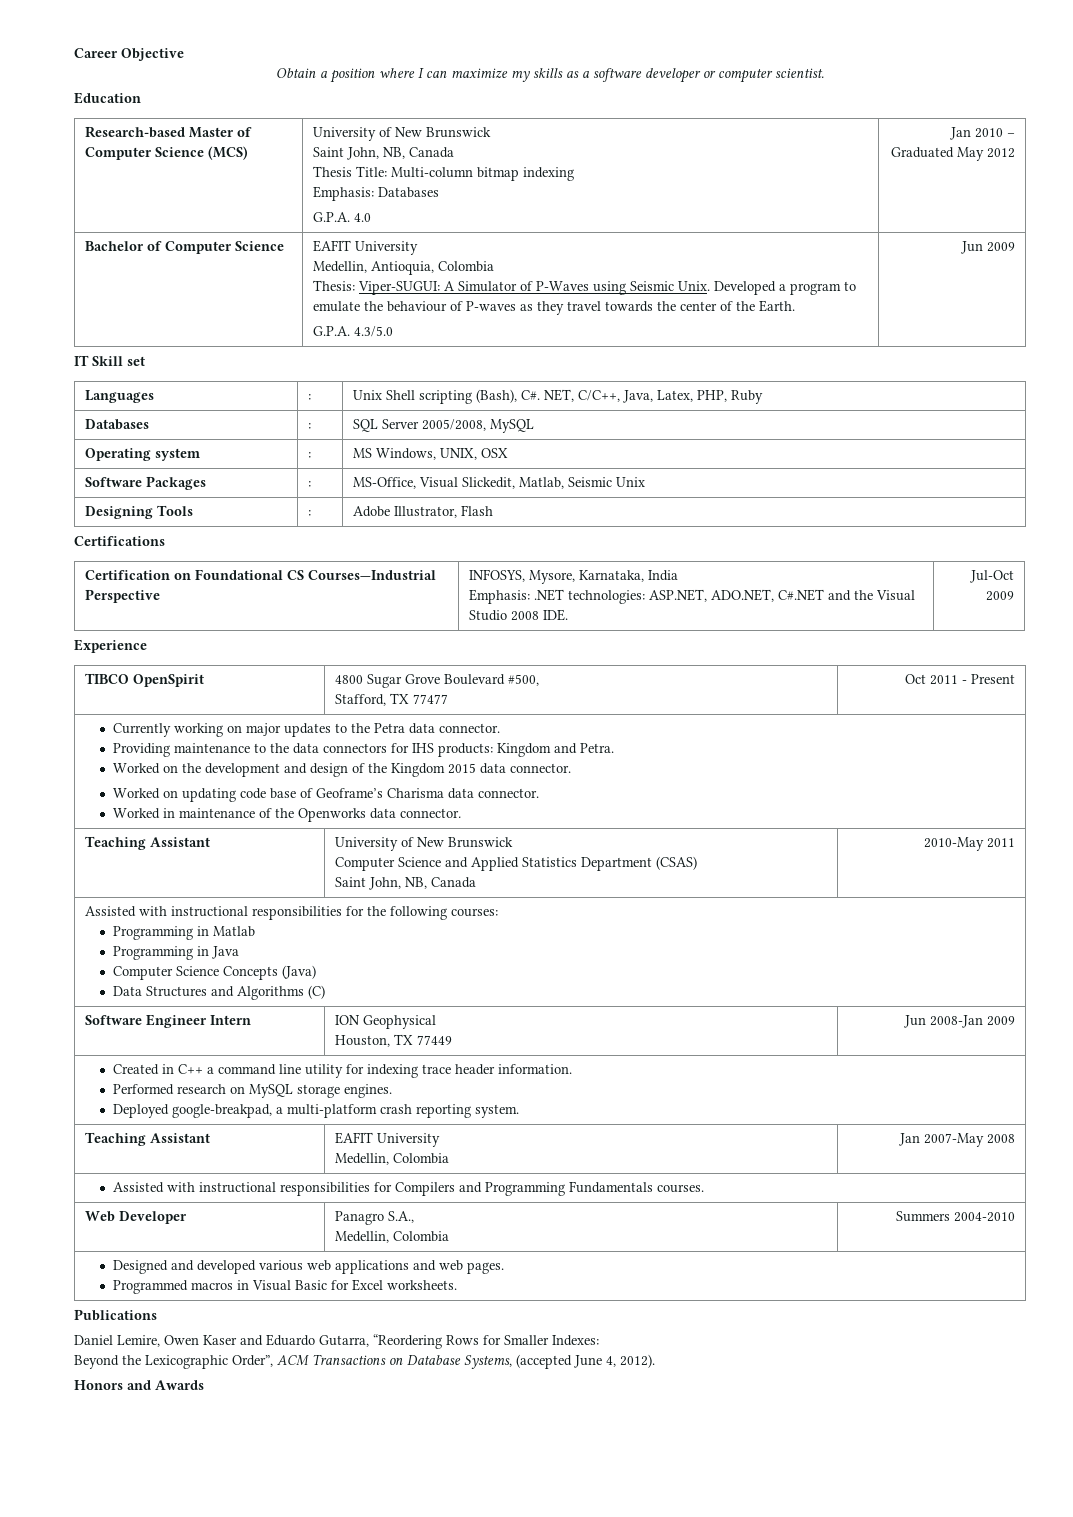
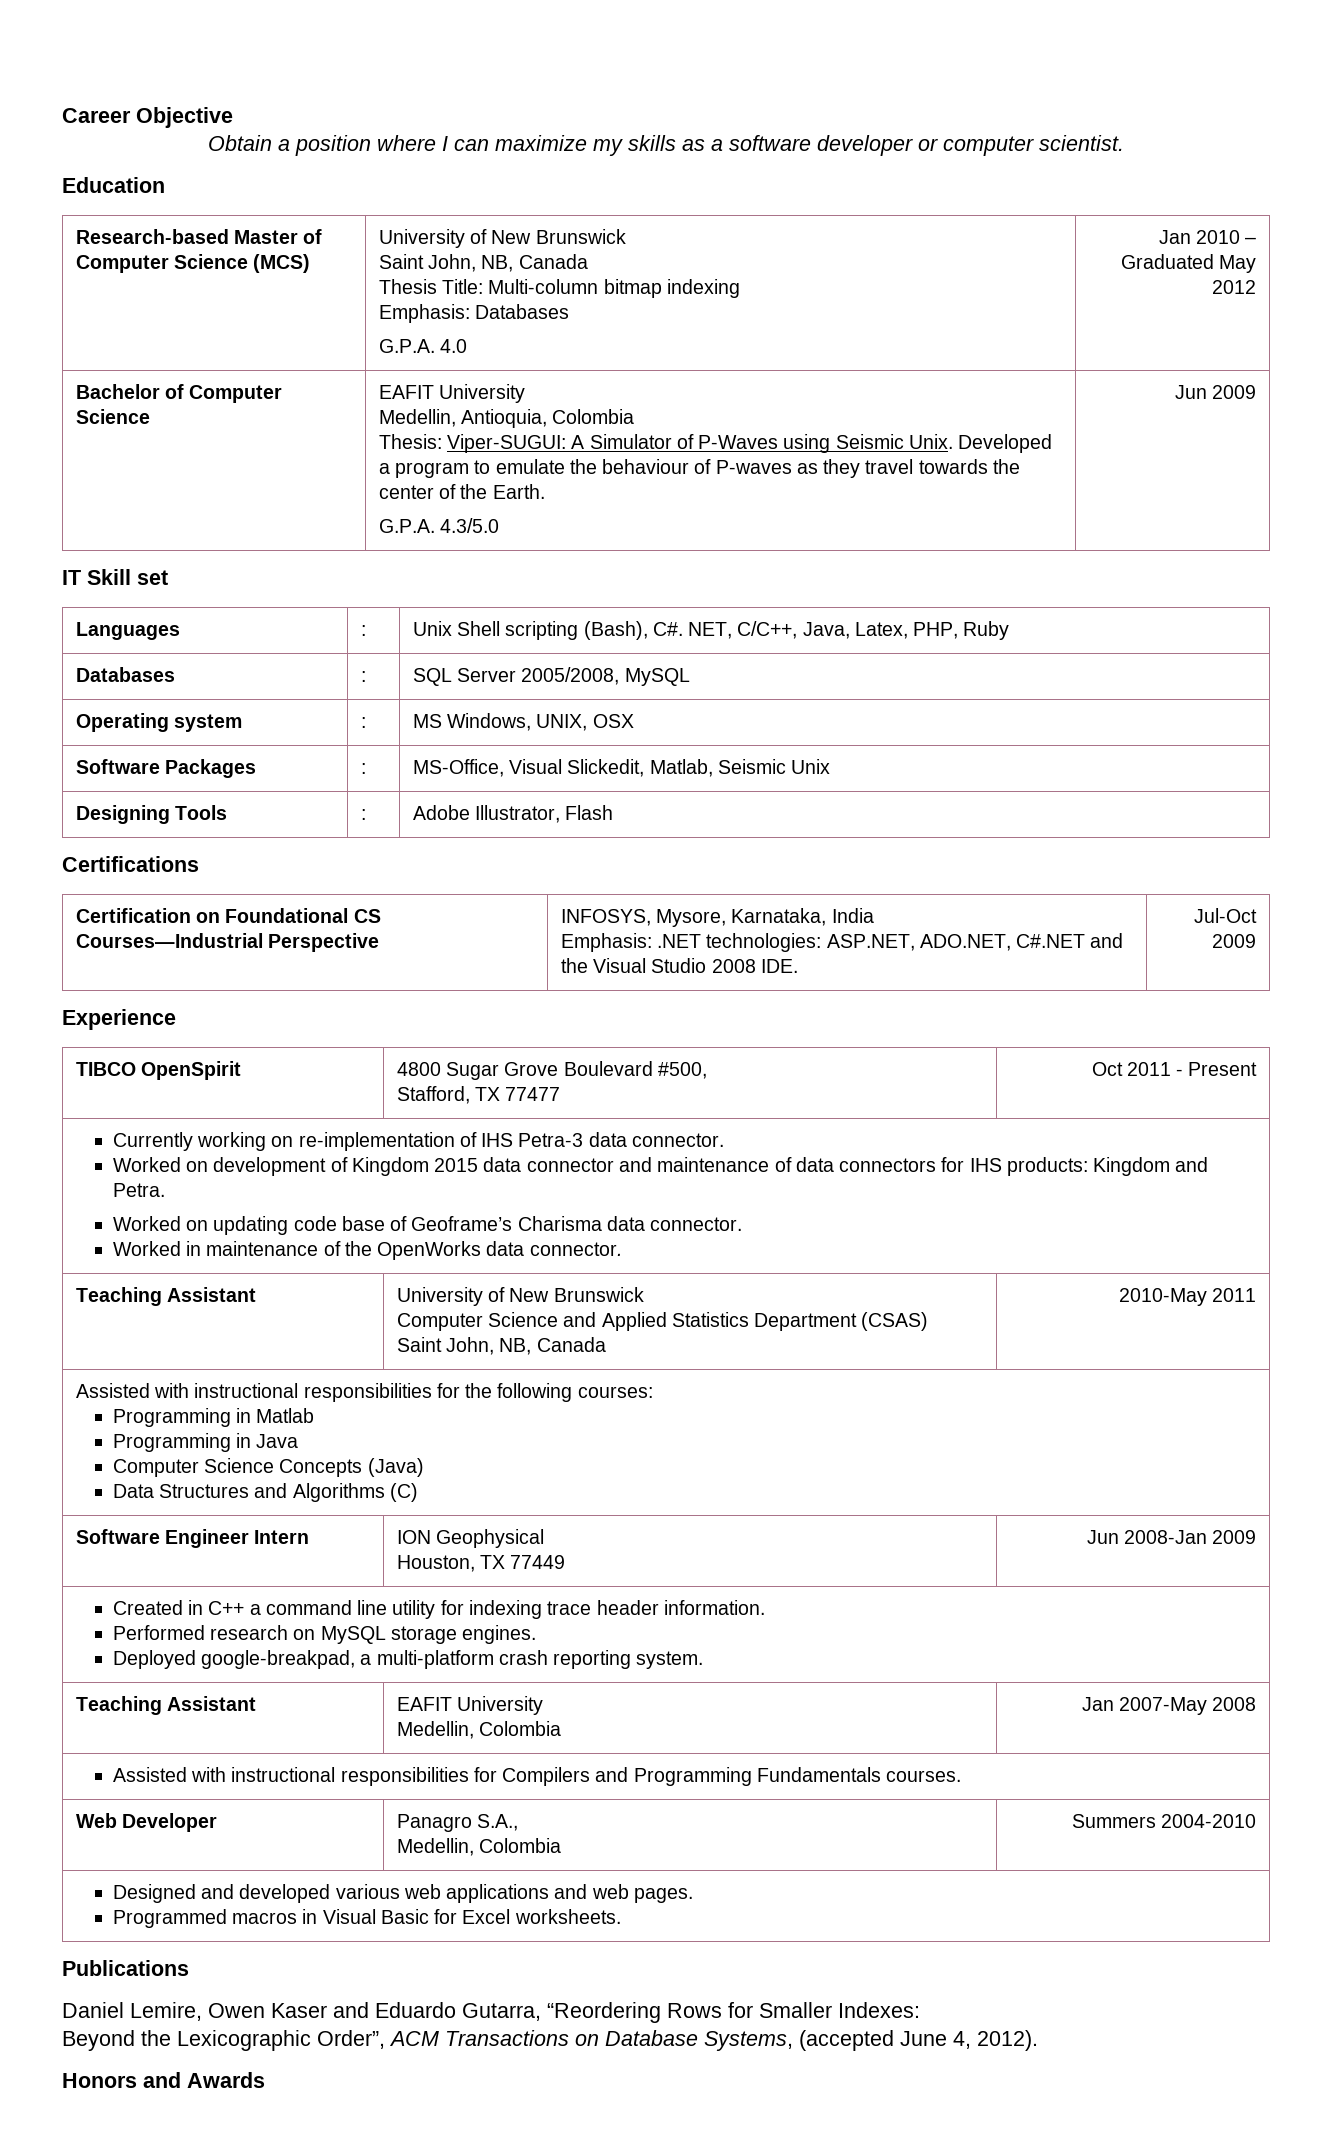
- Currently working on major updates to the Petra data connector.
- Providing maintenance to the data connectors for IHS products: Kingdom and Petra.
+ Currently working on re-implementation of IHS Petra-3 data connector.
+ Worked on development of Kingdom 2015 data connector and maintenance of data connectors for IHS products: Kingdom and Petra.
- Worked on the development and design of the Kingdom 2015 data connector.
- Worked in maintenance of the Openworks data connector.
+ Worked in maintenance of the OpenWorks data connector.

